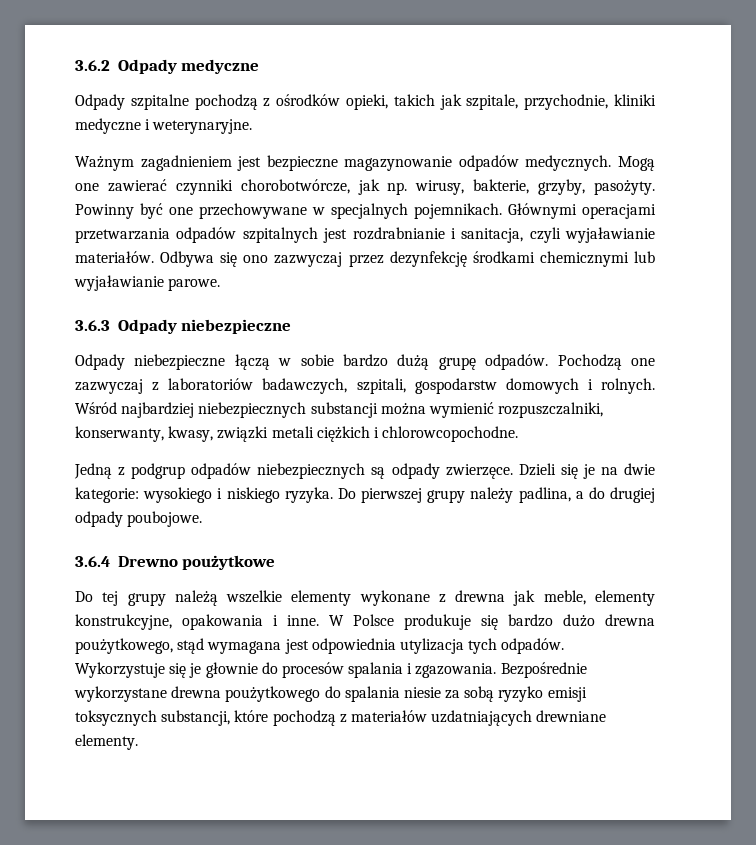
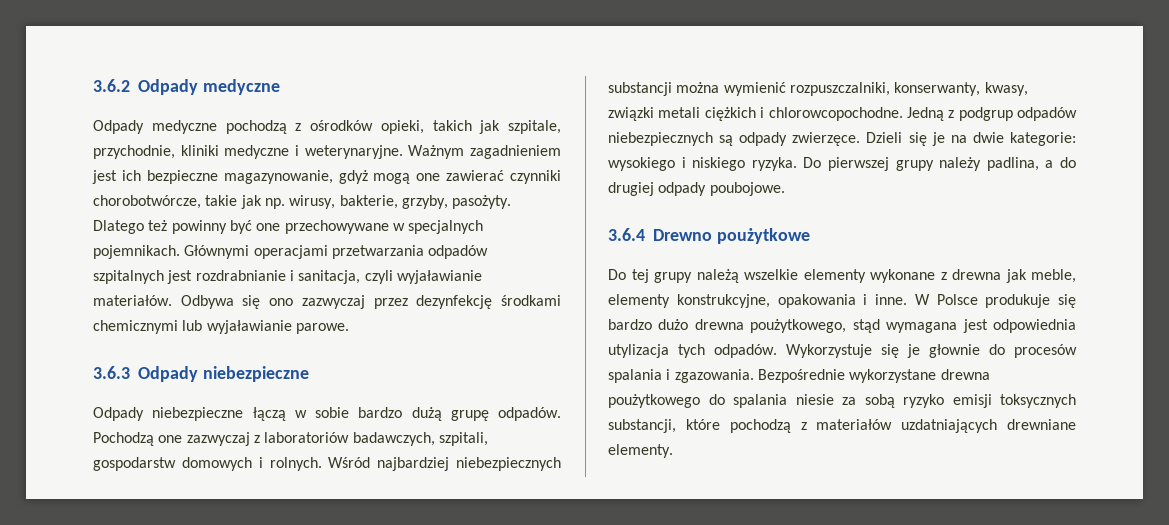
- Odpady szpitalne pochodzą z ośrodków opieki, takich jak szpitale, przychodnie, kliniki medyczne i weterynaryjne.
- Ważnym zagadnieniem jest bezpieczne magazynowanie odpadów medycznych. Mogą one zawierać czynniki chorobotwórcze, jak np. wirusy, bakterie, grzyby, pasożyty.
+ Odpady medyczne pochodzą z ośrodków opieki, takich jak szpitale, przychodnie, kliniki medyczne i weterynaryjne. Ważnym zagadnieniem jest ich bezpieczne magazynowanie, gdyż mogą one zawierać czynniki chorobotwórcze, takie jak np. wirusy, bakterie, grzyby, pasożyty.
- Powinny być one przechowywane w specjalnych pojemnikach.
+ Dlatego też powinny być one przechowywane w specjalnych pojemnikach.
- Wśród najbardziej niebezpiecznych substancji można wymienić rozpuszczalniki, konserwanty, kwasy, związki metali ciężkich i chlorowcopochodne.
- Jedną z podgrup odpadów niebezpiecznych są odpady zwierzęce.
+ Wśród najbardziej niebezpiecznych substancji można wymienić rozpuszczalniki, konserwanty, kwasy, związki metali ciężkich i chlorowcopochodne. Jedną z podgrup odpadów niebezpiecznych są odpady zwierzęce.

